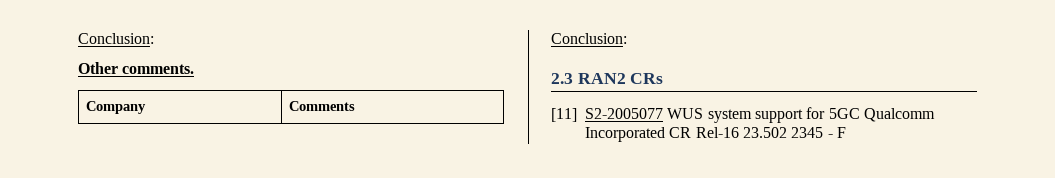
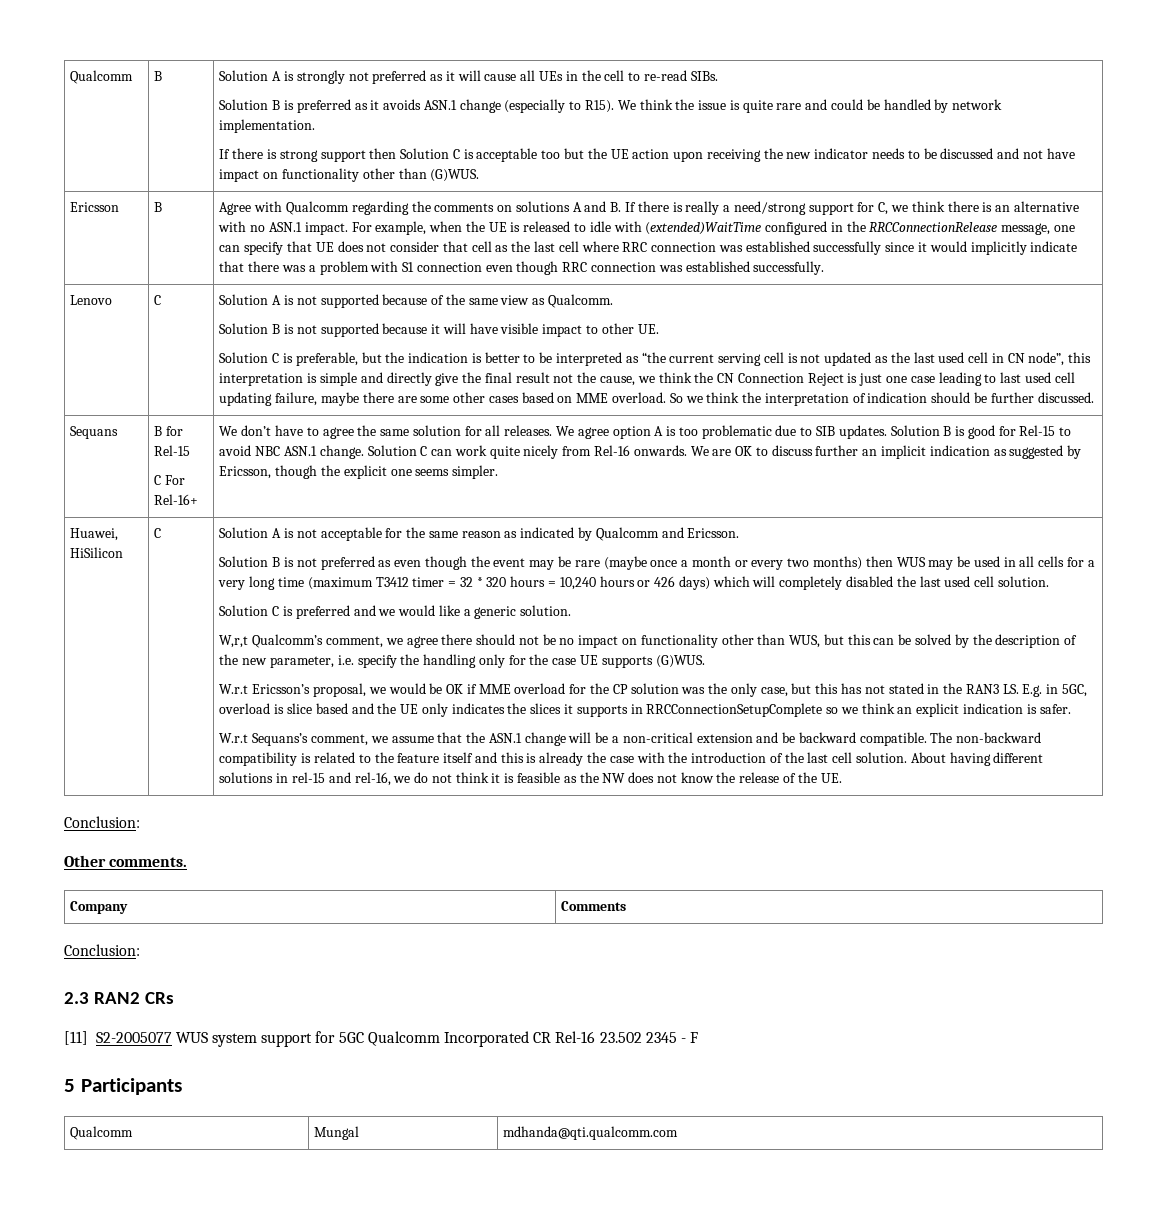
+ Qualcomm | B | Solution A is strongly not preferred as it will cause all UEs in the cell to re-read SIBs.
+ Solution B is preferred as it avoids ASN.1 change (especially to R15). We think the issue is quite rare and could be handled by network implementation.
+ If there is strong support then Solution C is acceptable too but the UE action upon receiving the new indicator needs to be discussed and not have impact on functionality other than (G)WUS.
+ Ericsson | B | Agree with Qualcomm regarding the comments on solutions A and B. If there is really a need/strong support for C, we think there is an alternative with no ASN.1 impact. For example, when the UE is released to idle with (extended)WaitTime configured in the RRCConnectionRelease message, one can specify that UE does not consider that cell as the last cell where RRC connection was established successfully since it would implicitly indicate that there was a problem with S1 connection even though RRC connection was established successfully.
+ Lenovo | C | Solution A is not supported because of the same view as Qualcomm.
+ Solution B is not supported because it will have visible impact to other UE.
+ Solution C is preferable, but the indication is better to be interpreted as “the current serving cell is not updated as the last used cell in CN node”, this interpretation is simple and directly give the final result not the cause, we think the CN Connection Reject is just one case leading to last used cell updating failure, maybe there are some other cases based on MME overload. So we think the interpretation of indication should be further discussed.
+ Sequans | B for Rel-15
+ C For Rel-16+ | We don’t have to agree the same solution for all releases. We agree option A is too problematic due to SIB updates. Solution B is good for Rel-15 to avoid NBC ASN.1 change. Solution C can work quite nicely from Rel-16 onwards. We are OK to discuss further an implicit indication as suggested by Ericsson, though the explicit one seems simpler.
+ Huawei, HiSilicon | C | Solution A is not acceptable for the same reason as indicated by Qualcomm and Ericsson.
+ Solution B is not preferred as even though the event may be rare (maybe once a month or every two months) then WUS may be used in all cells for a very long time (maximum T3412 timer = 32 * 320 hours = 10,240 hours or 426 days) which will completely disabled the last used cell solution.
+ Solution C is preferred and we would like a generic solution.
+ W,r,t Qualcomm’s comment, we agree there should not be no impact on functionality other than WUS, but this can be solved by the description of the new parameter, i.e. specify the handling only for the case UE supports (G)WUS.
+ W.r.t Ericsson’s proposal, we would be OK if MME overload for the CP solution was the only case, but this has not stated in the RAN3 LS. E.g. in 5GC, overload is slice based and the UE only indicates the slices it supports in RRCConnectionSetupComplete so we think an explicit indication is safer.
+ W.r.t Sequans’s comment, we assume that the ASN.1 change will be a non-critical extension and be backward compatible. The non-backward compatibility is related to the feature itself and this is already the case with the introduction of the last cell solution. About having different solutions in rel-15 and rel-16, we do not think it is feasible as the NW does not know the release of the UE.
+ 5 Participants
+ Qualcomm | Mungal | mdhanda@qti.qualcomm.com

